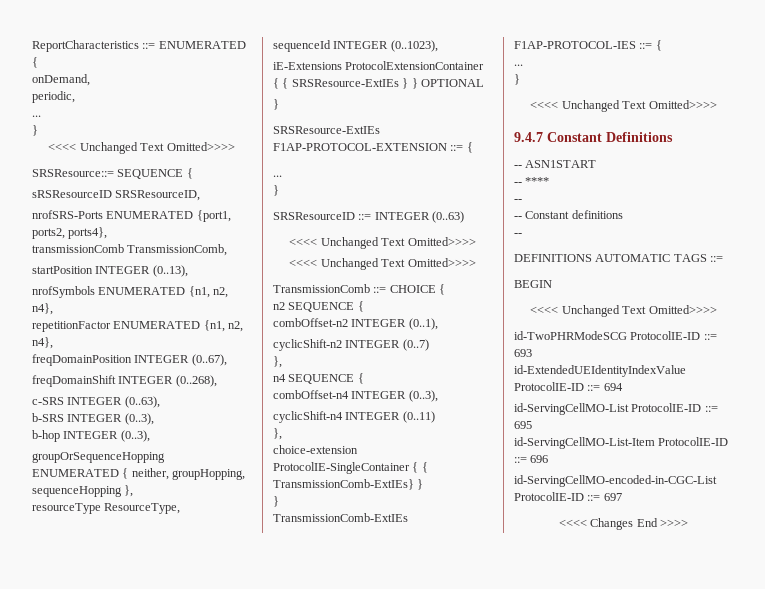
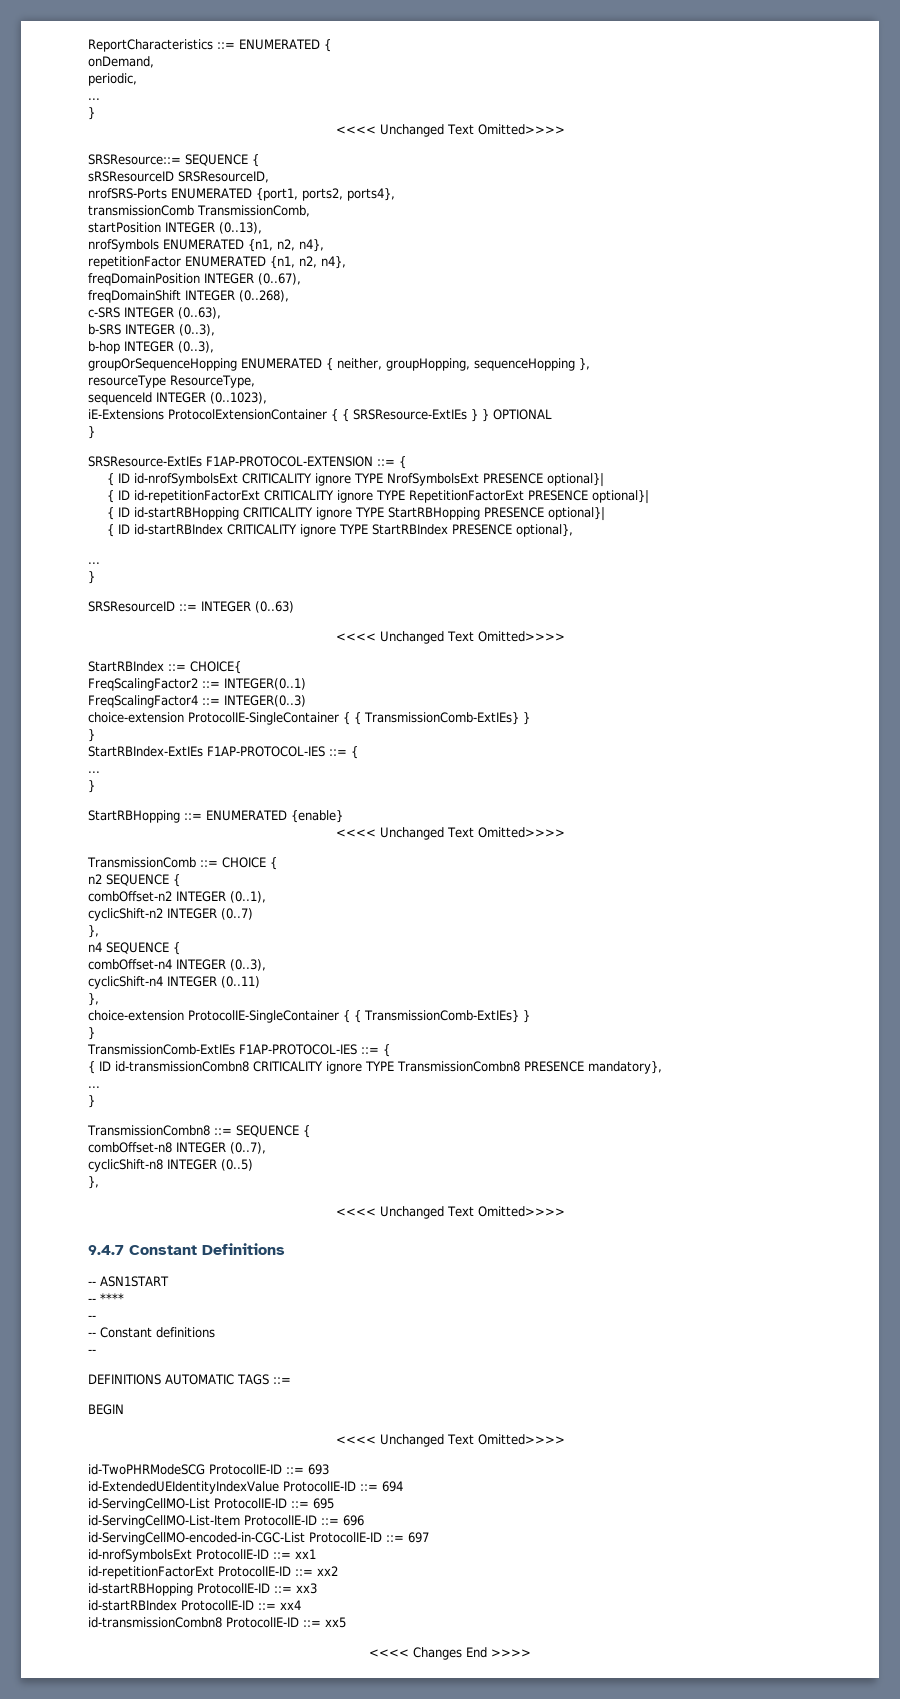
+ { ID id-nrofSymbolsExt CRITICALITY ignore TYPE NrofSymbolsExt PRESENCE optional}|
+ { ID id-repetitionFactorExt CRITICALITY ignore TYPE RepetitionFactorExt PRESENCE optional}|
+ { ID id-startRBHopping CRITICALITY ignore TYPE StartRBHopping PRESENCE optional}|
+ { ID id-startRBIndex CRITICALITY ignore TYPE StartRBIndex PRESENCE optional},
+ StartRBIndex ::= CHOICE{
+ FreqScalingFactor2 ::= INTEGER(0..1)
+ FreqScalingFactor4 ::= INTEGER(0..3)
+ choice-extension ProtocolIE-SingleContainer { { TransmissionComb-ExtIEs} }
+ }
+ StartRBIndex-ExtIEs F1AP-PROTOCOL-IES ::= {
+ ...
+ }
+ StartRBHopping ::= ENUMERATED {enable}
  TransmissionComb-ExtIEs F1AP-PROTOCOL-IES ::= {
+ { ID id-transmissionCombn8 CRITICALITY ignore TYPE TransmissionCombn8 PRESENCE mandatory},
  ...
  }
+ TransmissionCombn8 ::= SEQUENCE {
+ combOffset-n8 INTEGER (0..7),
+ cyclicShift-n8 INTEGER (0..5)
+ },
+ id-nrofSymbolsExt ProtocolIE-ID ::= xx1
+ id-repetitionFactorExt ProtocolIE-ID ::= xx2
+ id-startRBHopping ProtocolIE-ID ::= xx3
+ id-startRBIndex ProtocolIE-ID ::= xx4
+ id-transmissionCombn8 ProtocolIE-ID ::= xx5

